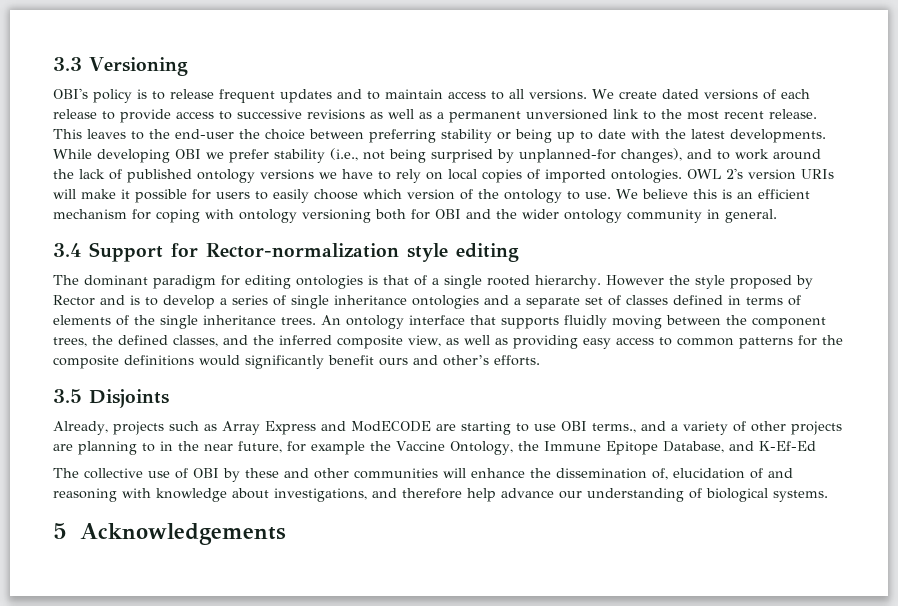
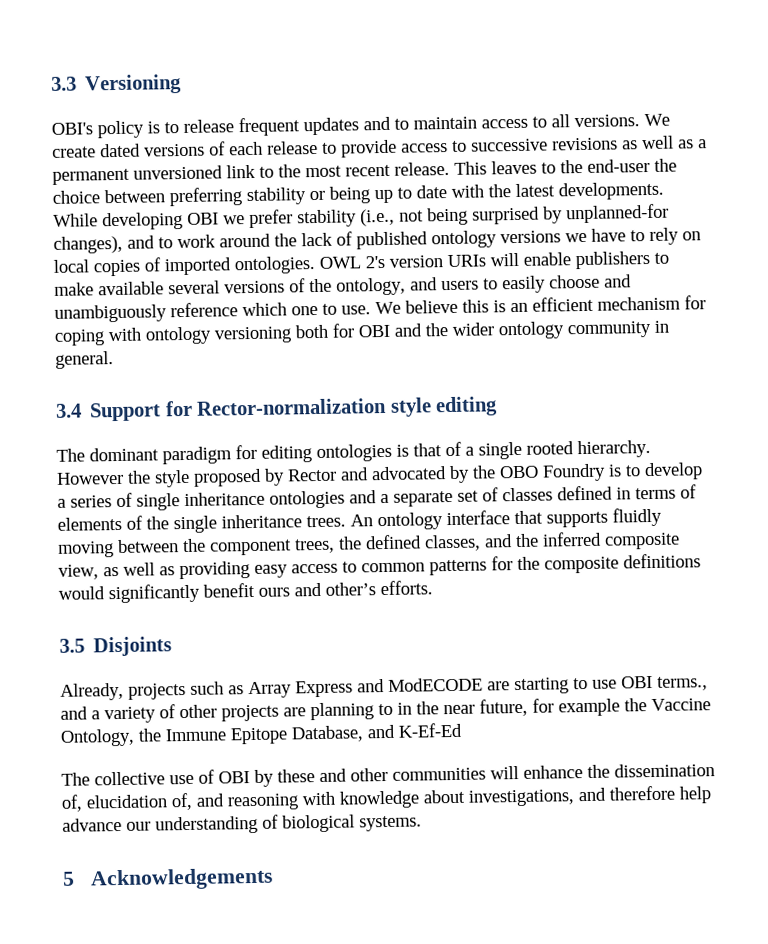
- OWL 2's version URIs will make it possible for users to easily choose which version of the ontology to use.
+ OWL 2's version URIs will enable publishers to make available several versions of the ontology, and users to easily choose and unambiguously reference which one to use.
- However the style proposed by Rector and is to develop a series of single inheritance ontologies and a separate set of classes defined in terms of elements of the single inheritance trees.
+ However the style proposed by Rector and advocated by the OBO Foundry is to develop a series of single inheritance ontologies and a separate set of classes defined in terms of elements of the single inheritance trees.
- The collective use of OBI by these and other communities will enhance the dissemination of, elucidation of and reasoning with knowledge about investigations, and therefore help advance our understanding of biological systems.
+ The collective use of OBI by these and other communities will enhance the dissemination of, elucidation of, and reasoning with knowledge about investigations, and therefore help advance our understanding of biological systems.

